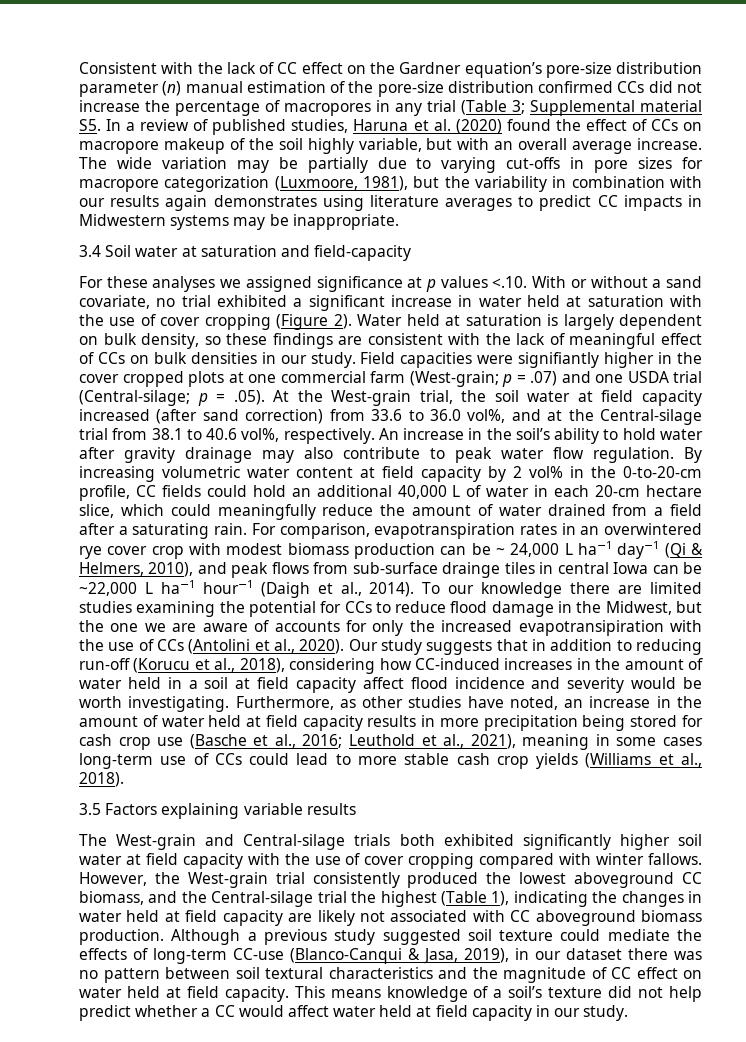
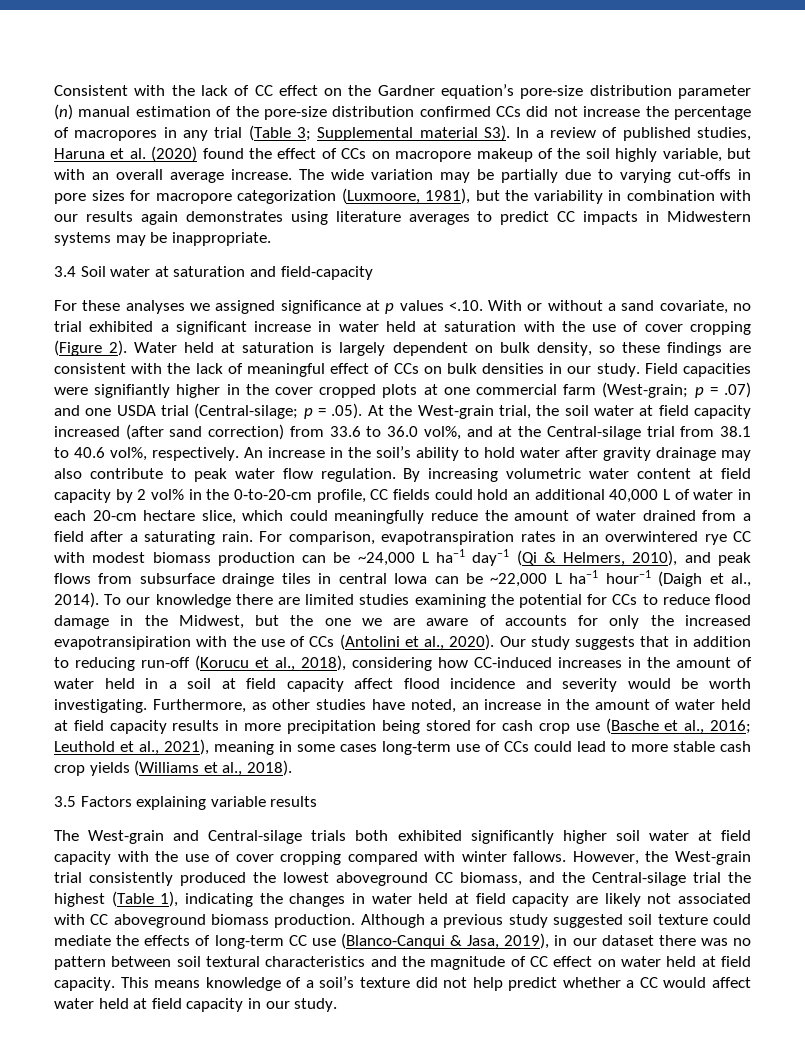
- Supplemental material S5. In a review of published studies, Haruna et al. (2020) found the effect of CCs on macropore makeup of the soil highly variable, but with an overall average increase.
+ Supplemental material S3). In a review of published studies, Haruna et al. (2020) found the effect of CCs on macropore makeup of the soil highly variable, but with an overall average increase.
- For comparison, evapotranspiration rates in an overwintered rye cover crop with modest biomass production can be ~ 24,000 L ha−1 day−1 (Qi & Helmers, 2010), and peak flows from sub-surface drainge tiles in central Iowa can be ~22,000 L ha−1 hour−1 (Daigh et al., 2014).
+ For comparison, evapotranspiration rates in an overwintered rye CC with modest biomass production can be ~24,000 L ha−1 day−1 (Qi & Helmers, 2010), and peak flows from subsurface drainge tiles in central Iowa can be ~22,000 L ha−1 hour−1 (Daigh et al., 2014).
- Although a previous study suggested soil texture could mediate the effects of long-term CC-use (Blanco-Canqui & Jasa, 2019), in our dataset there was no pattern between soil textural characteristics and the magnitude of CC effect on water held at field capacity.
+ Although a previous study suggested soil texture could mediate the effects of long-term CC use (Blanco-Canqui & Jasa, 2019), in our dataset there was no pattern between soil textural characteristics and the magnitude of CC effect on water held at field capacity.

